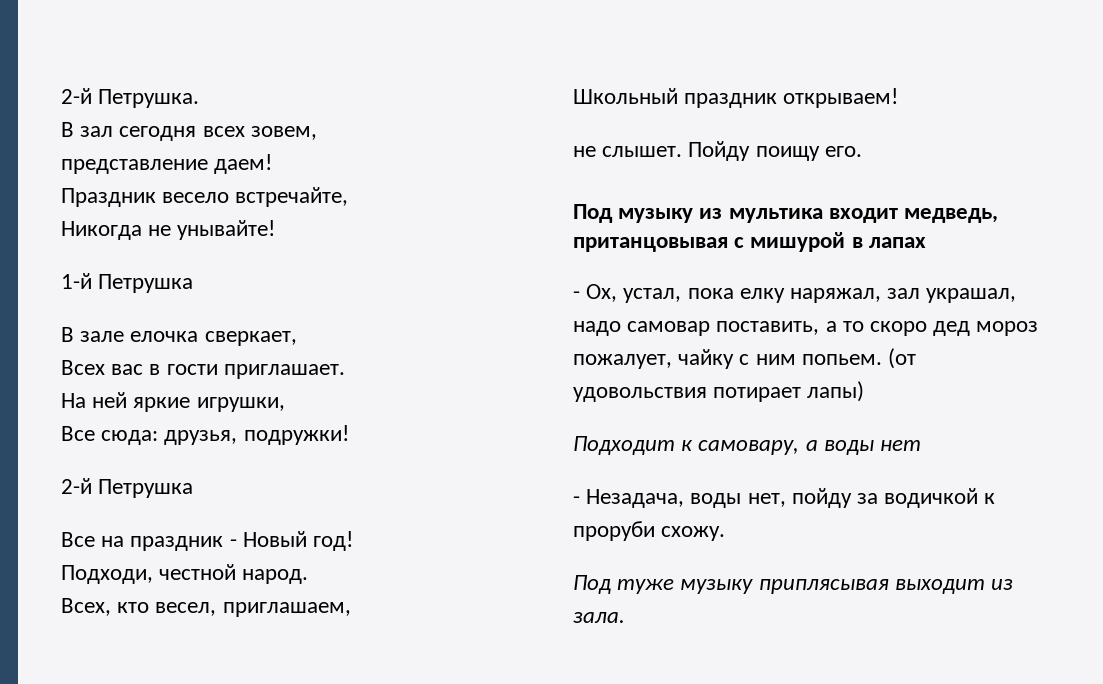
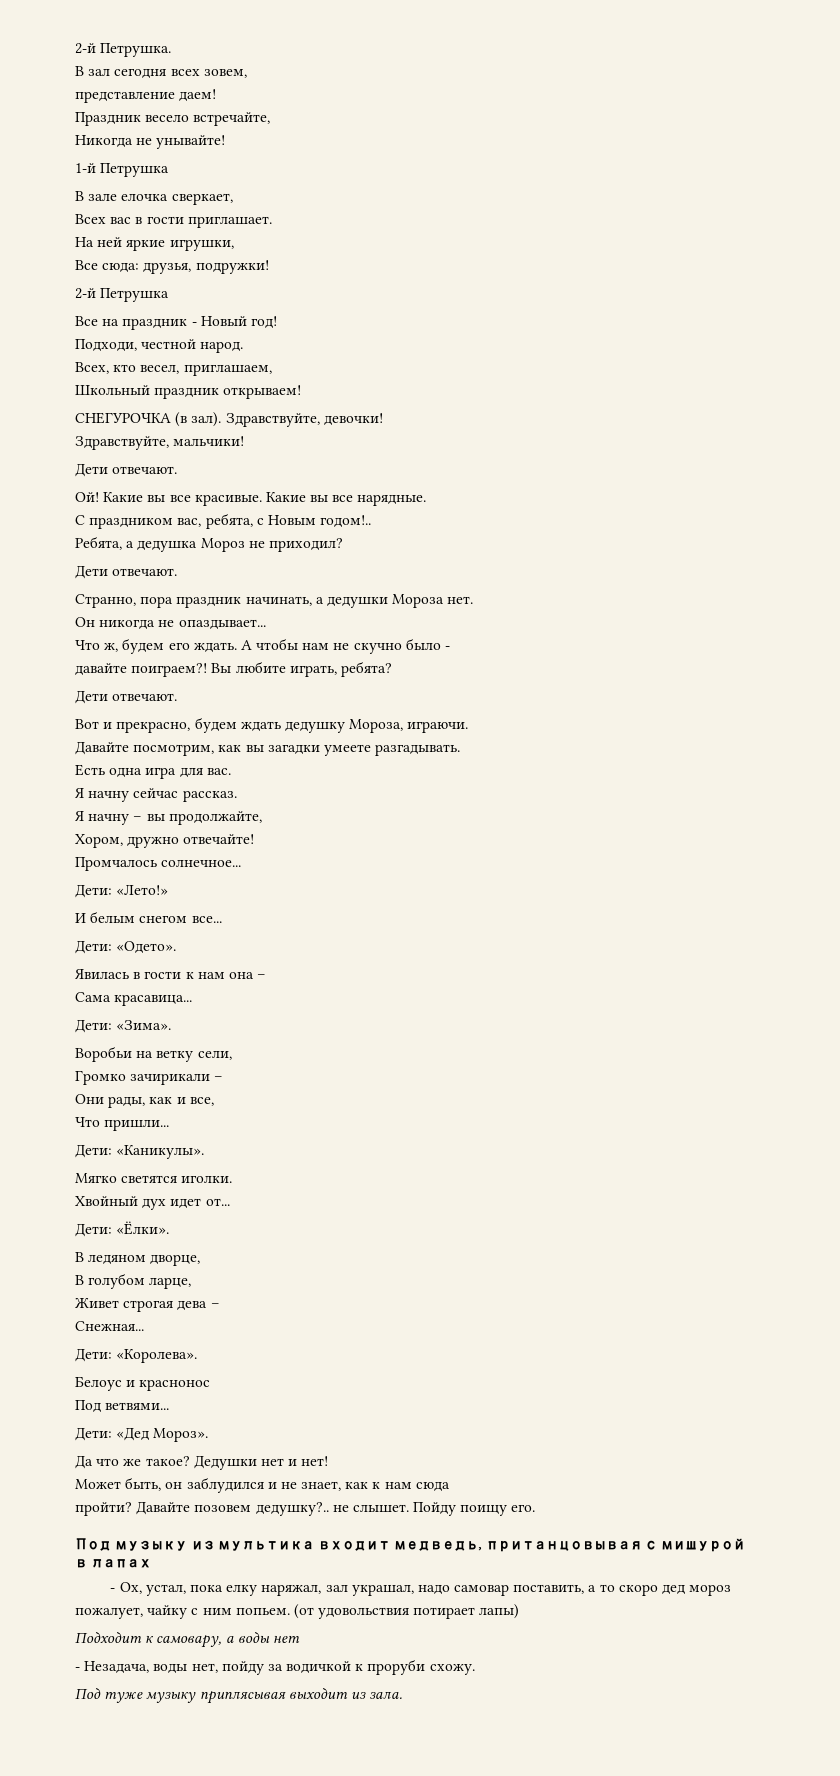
- не слышет.
+ СНЕГУРОЧКА (в зал). Здравствуйте, девочки!
+ Здравствуйте, мальчики!
+ Дети отвечают.
+ Ой! Какие вы все красивые. Какие вы все нарядные.
+ С праздником вас, ребята, с Новым годом!..
+ Ребята, а дедушка Мороз не приходил?
+ Дети отвечают.
+ Странно, пора праздник начинать, а дедушки Мороза нет.
+ Он никогда не опаздывает...
+ Что ж, будем его ждать. А чтобы нам не скучно было -
+ давайте поиграем?! Вы любите играть, ребята?
+ Дети отвечают.
+ Вот и прекрасно, будем ждать дедушку Мороза, играючи.
+ Давайте посмотрим, как вы загадки умеете разгадывать.
+ Есть одна игра для вас.
+ Я начну сейчас рассказ.
+ Я начну – вы продолжайте,
+ Хором, дружно отвечайте!
+ Промчалось солнечное...
+ Дети: «Лето!»
+ И белым снегом все...
+ Дети: «Одето».
+ Явилась в гости к нам она –
+ Сама красавица...
+ Дети: «Зима».
+ Воробьи на ветку сели,
+ Громко зачирикали –
+ Они рады, как и все,
+ Что пришли...
+ Дети: «Каникулы».
+ Мягко светятся иголки.
+ Хвойный дух идет от...
+ Дети: «Ёлки».
+ В ледяном дворце,
+ В голубом ларце,
+ Живет строгая дева –
+ Снежная...
+ Дети: «Королева».
+ Белоус и краснонос
+ Под ветвями...
+ Дети: «Дед Мороз».
+ Да что же такое? Дедушки нет и нет!
+ Может быть, он заблудился и не знает, как к нам сюда
+ пройти? Давайте позовем дедушку?.. не слышет.

